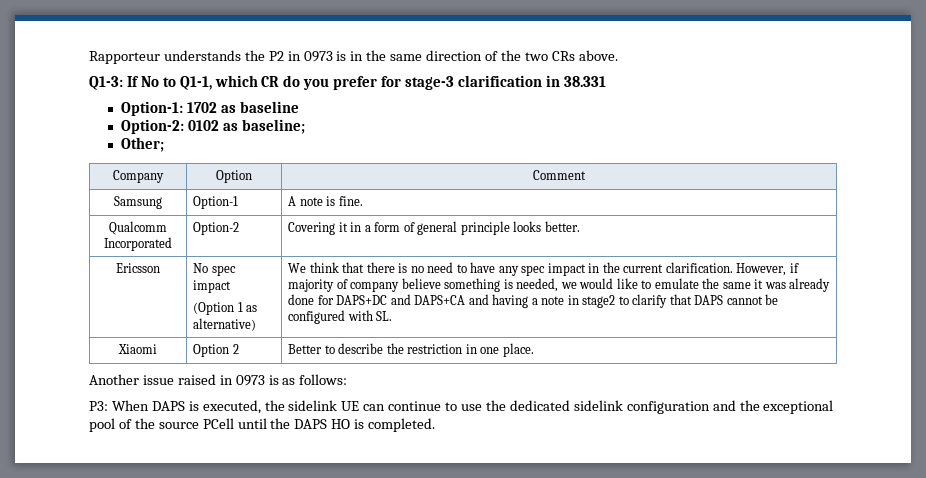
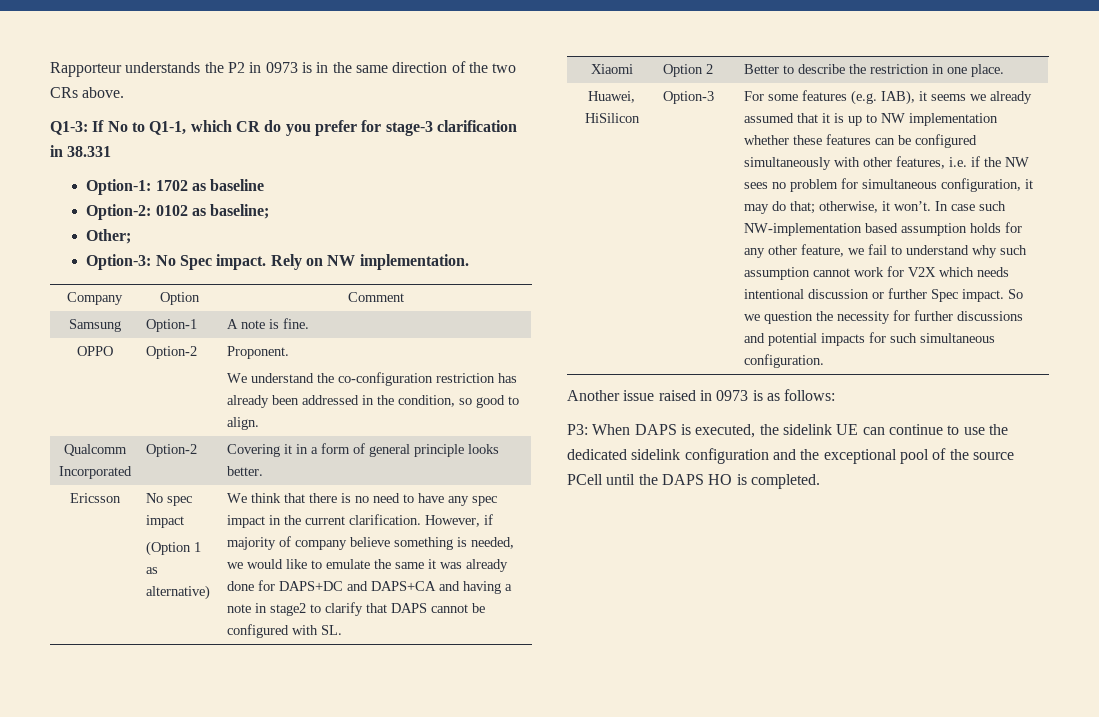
+ Option-3: No Spec impact. Rely on NW implementation.
+ OPPO | Option-2 | Proponent.
+ We understand the co-configuration restriction has already been addressed in the condition, so good to align.
+ Huawei, HiSilicon | Option-3 | For some features (e.g. IAB), it seems we already assumed that it is up to NW implementation whether these features can be configured simultaneously with other features, i.e. if the NW sees no problem for simultaneous configuration, it may do that; otherwise, it won’t. In case such NW-implementation based assumption holds for any other feature, we fail to understand why such assumption cannot work for V2X which needs intentional discussion or further Spec impact. So we question the necessity for further discussions and potential impacts for such simultaneous configuration.

